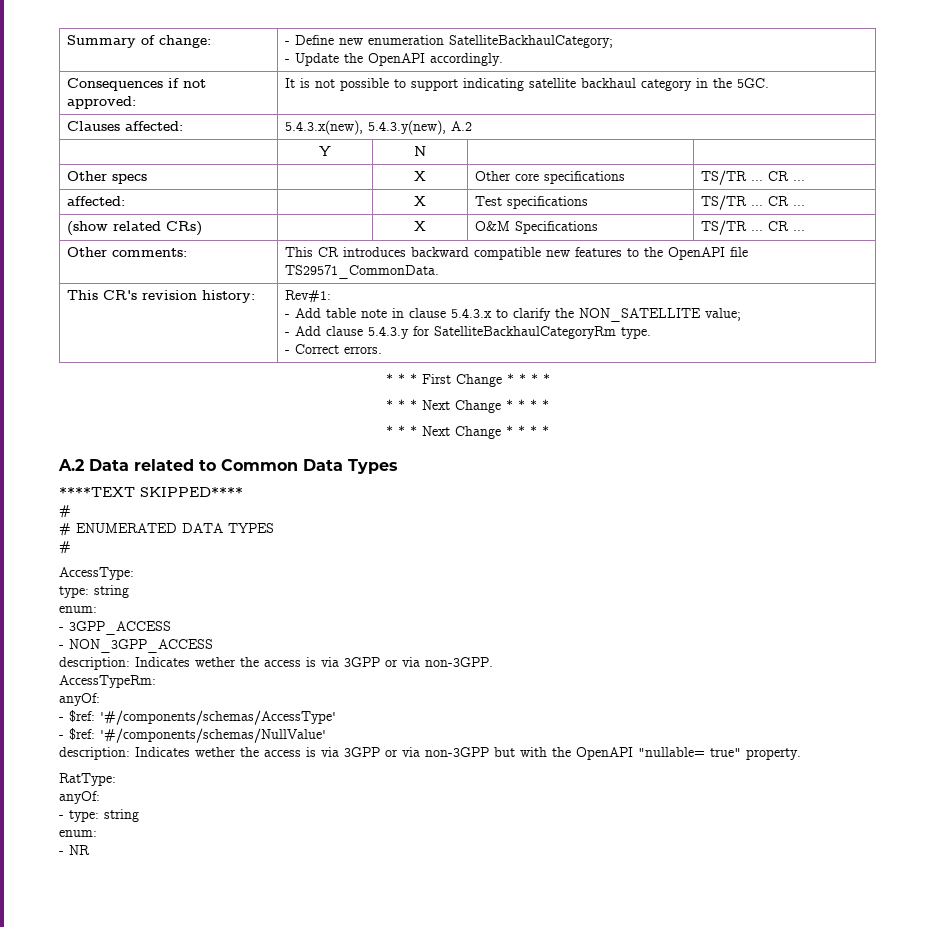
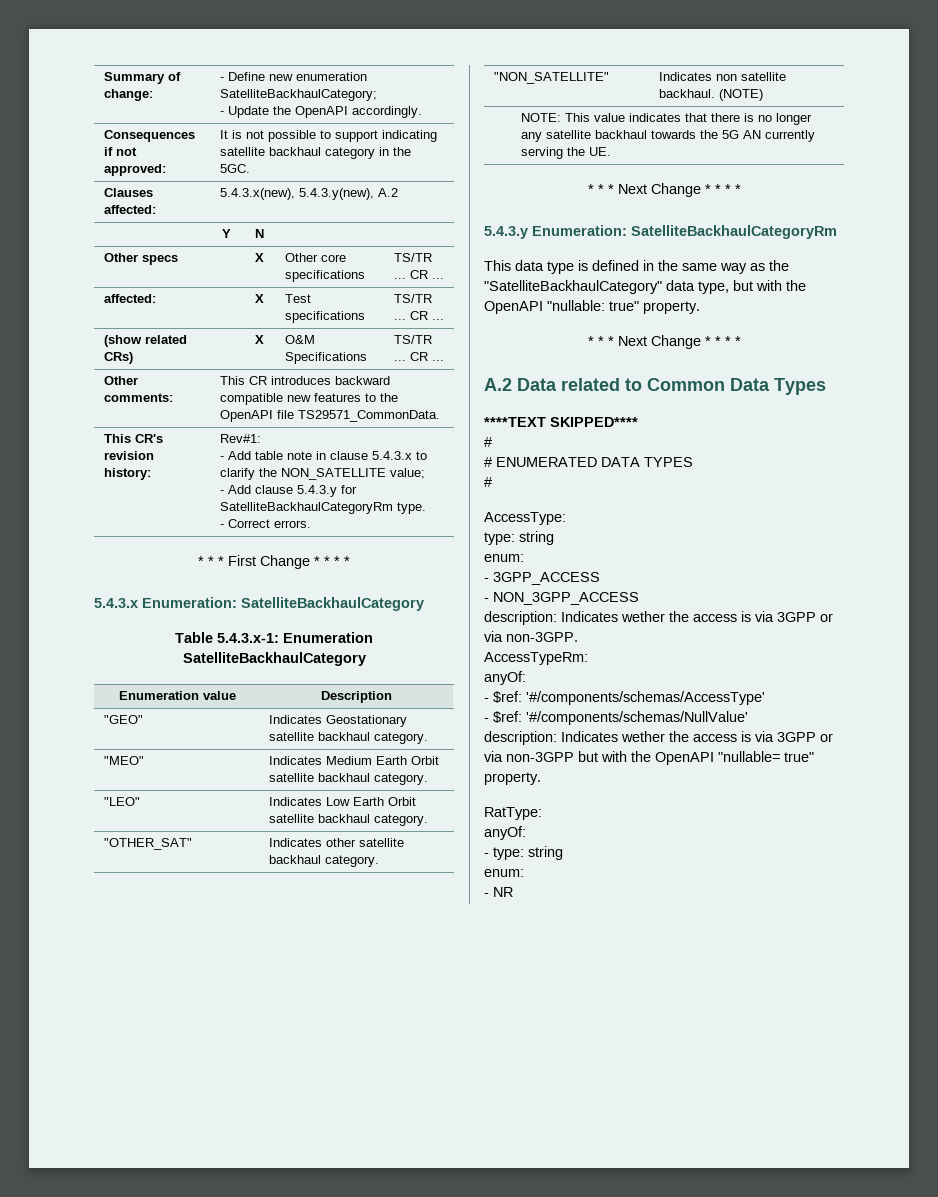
  * * * First Change * * * *
+ 5.4.3.x Enumeration: SatelliteBackhaulCategory
+ Table 5.4.3.x-1: Enumeration SatelliteBackhaulCategory
+ Enumeration value | Description
+ "GEO" | Indicates Geostationary satellite backhaul category.
+ "MEO" | Indicates Medium Earth Orbit satellite backhaul category.
+ "LEO" | Indicates Low Earth Orbit satellite backhaul category.
+ "OTHER_SAT" | Indicates other satellite backhaul category.
+ "NON_SATELLITE" | Indicates non satellite backhaul. (NOTE)
+ NOTE: This value indicates that there is no longer any satellite backhaul towards the 5G AN currently serving the UE.
  * * * Next Change * * * *
+ 5.4.3.y Enumeration: SatelliteBackhaulCategoryRm
+ This data type is defined in the same way as the "SatelliteBackhaulCategory" data type, but with the OpenAPI "nullable: true" property.

